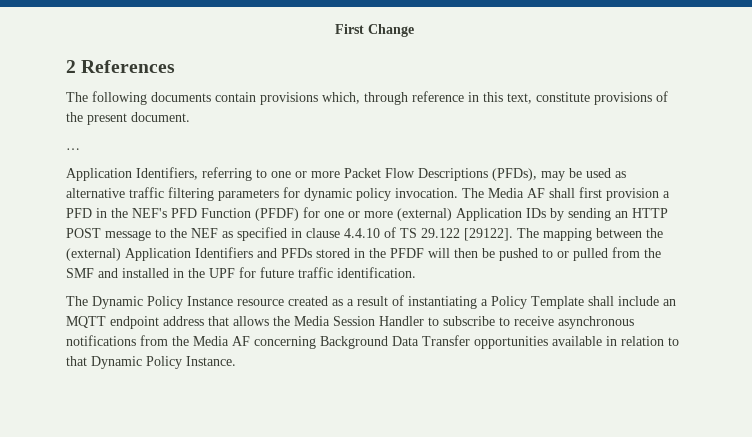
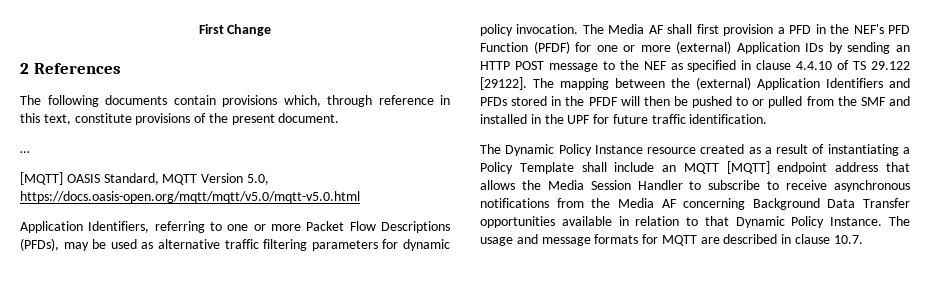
+ [MQTT] OASIS Standard, MQTT Version 5.0, https://docs.oasis-open.org/mqtt/mqtt/v5.0/mqtt-v5.0.html
- The Dynamic Policy Instance resource created as a result of instantiating a Policy Template shall include an MQTT endpoint address that allows the Media Session Handler to subscribe to receive asynchronous notifications from the Media AF concerning Background Data Transfer opportunities available in relation to that Dynamic Policy Instance.
+ The Dynamic Policy Instance resource created as a result of instantiating a Policy Template shall include an MQTT [MQTT] endpoint address that allows the Media Session Handler to subscribe to receive asynchronous notifications from the Media AF concerning Background Data Transfer opportunities available in relation to that Dynamic Policy Instance.
+ The usage and message formats for MQTT are described in clause 10.7.

